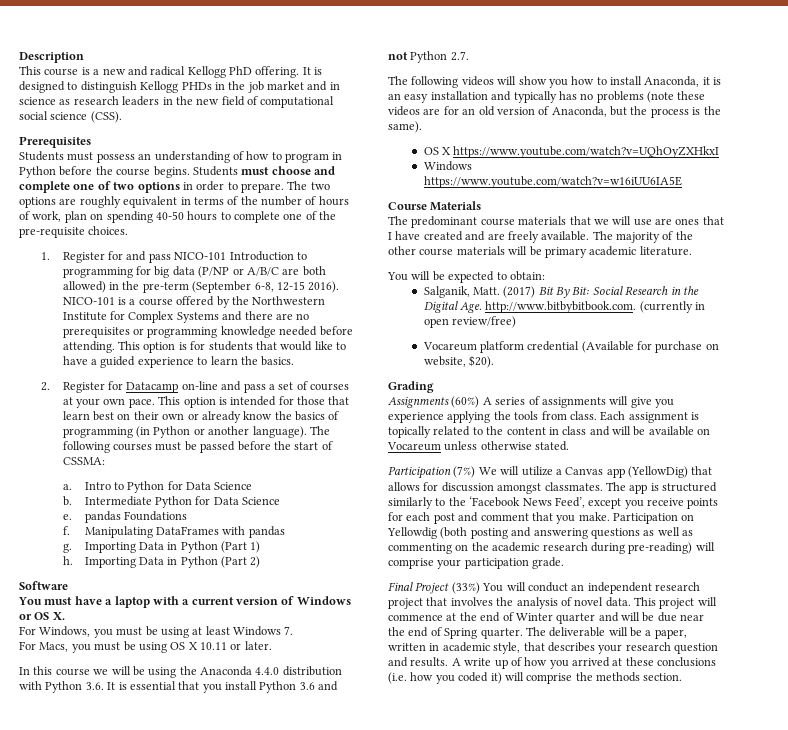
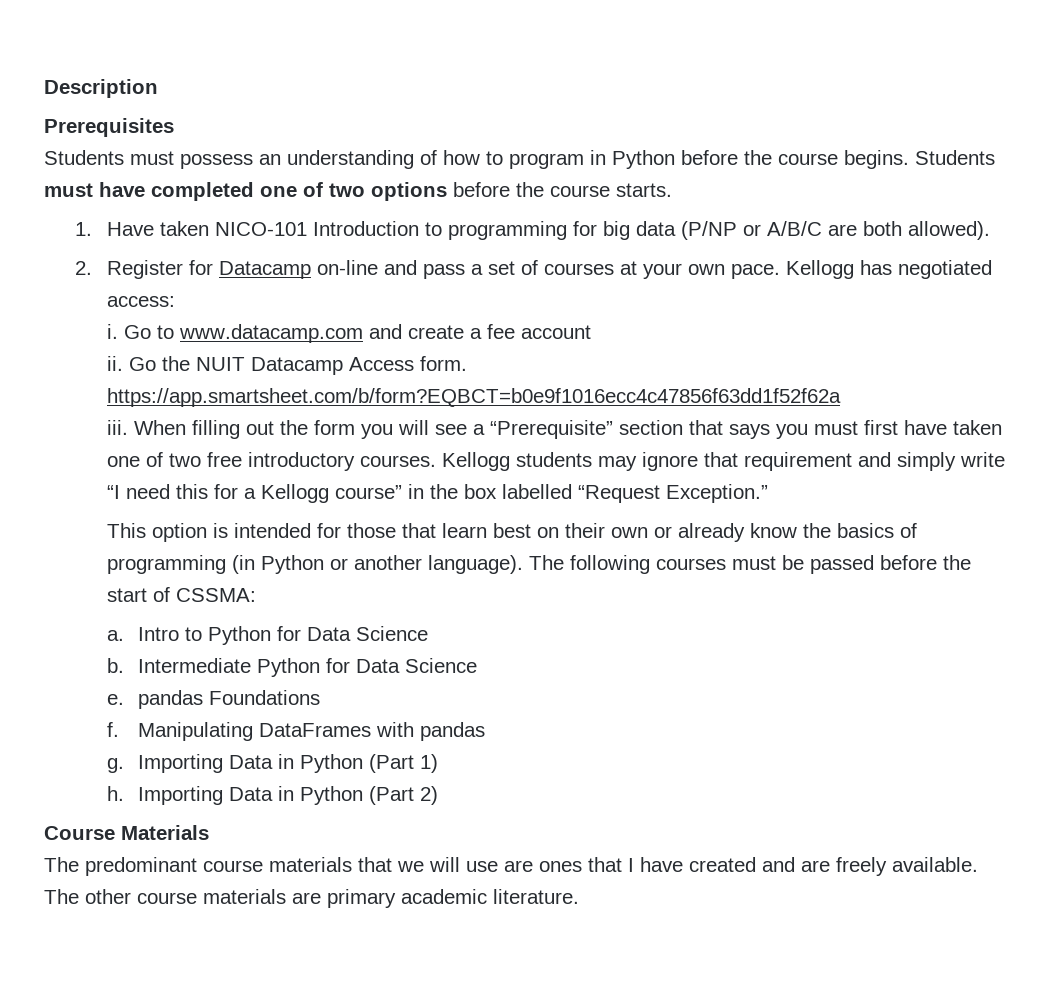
- This course is a new and radical Kellogg PhD offering. It is designed to distinguish Kellogg PHDs in the job market and in science as research leaders in the new field of computational social science (CSS).
- Students must choose and complete one of two options in order to prepare. The two options are roughly equivalent in terms of the number of hours of work, plan on spending 40-50 hours to complete one of the pre-requisite choices.
- 1. Register for and pass NICO-101 Introduction to programming for big data (P/NP or A/B/C are both allowed) in the pre-term (September 6-8, 12-15 2016). NICO-101 is a course offered by the Northwestern Institute for Complex Systems and there are no prerequisites or programming knowledge needed before attending. This option is for students that would like to have a guided experience to learn the basics.
+ Students must have completed one of two options before the course starts.
+ 1. Have taken NICO-101 Introduction to programming for big data (P/NP or A/B/C are both allowed).
- 2. Register for Datacamp on-line and pass a set of courses at your own pace. This option is intended for those that learn best on their own or already know the basics of programming (in Python or another language).
+ 2. Register for Datacamp on-line and pass a set of courses at your own pace. Kellogg has negotiated access:
+ i. Go to www.datacamp.com and create a fee account
+ ii. Go the NUIT Datacamp Access form. https://app.smartsheet.com/b/form?EQBCT=b0e9f1016ecc4c47856f63dd1f52f62a
+ iii. When filling out the form you will see a “Prerequisite” section that says you must first have taken one of two free introductory courses. Kellogg students may ignore that requirement and simply write “I need this for a Kellogg course” in the box labelled “Request Exception.”
+ This option is intended for those that learn best on their own or already know the basics of programming (in Python or another language).
- Software
- You must have a laptop with a current version of Windows or OS X.
- For Windows, you must be using at least Windows 7.
- For Macs, you must be using OS X 10.11 or later.
- In this course we will be using the Anaconda 4.4.0 distribution with Python 3.6. It is essential that you install Python 3.6 and not Python 2.7.
- The following videos will show you how to install Anaconda, it is an easy installation and typically has no problems (note these videos are for an old version of Anaconda, but the process is the same).
- OS X https://www.youtube.com/watch?v=UQhOyZXHkxI
- Windows https://www.youtube.com/watch?v=w16iUU6IA5E
- The majority of the other course materials will be primary academic literature.
+ The other course materials are primary academic literature.
- You will be expected to obtain:
- Salganik, Matt. (2017) Bit By Bit: Social Research in the Digital Age. http://www.bitbybitbook.com. (currently in open review/free)
- Vocareum platform credential (Available for purchase on website, $20).
- Grading
- Assignments (60%) A series of assignments will give you experience applying the tools from class. Each assignment is topically related to the content in class and will be available on Vocareum unless otherwise stated.
- Participation (7%) We will utilize a Canvas app (YellowDig) that allows for discussion amongst classmates. The app is structured similarly to the ‘Facebook News Feed’, except you receive points for each post and comment that you make. Participation on Yellowdig (both posting and answering questions as well as commenting on the academic research during pre-reading) will comprise your participation grade.
- Final Project (33%) You will conduct an independent research project that involves the analysis of novel data. This project will commence at the end of Winter quarter and will be due near the end of Spring quarter. The deliverable will be a paper, written in academic style, that describes your research question and results. A write up of how you arrived at these conclusions (i.e. how you coded it) will comprise the methods section.

